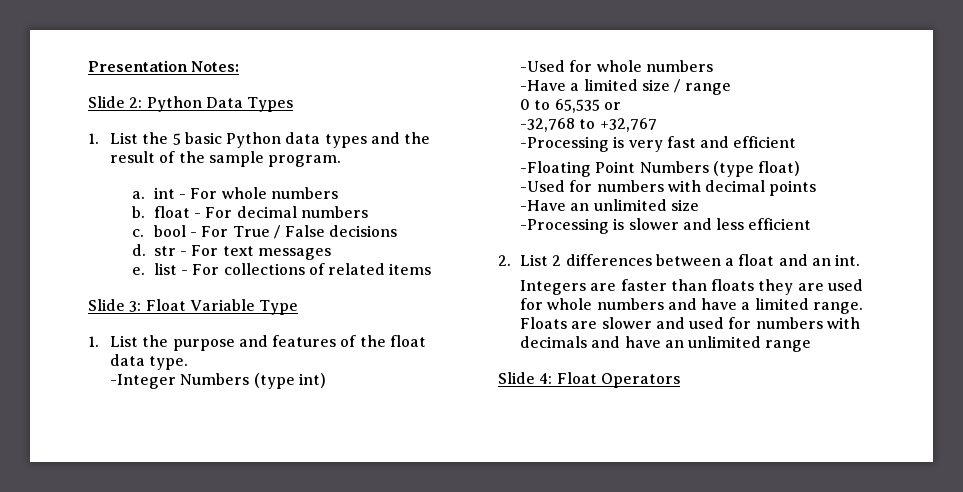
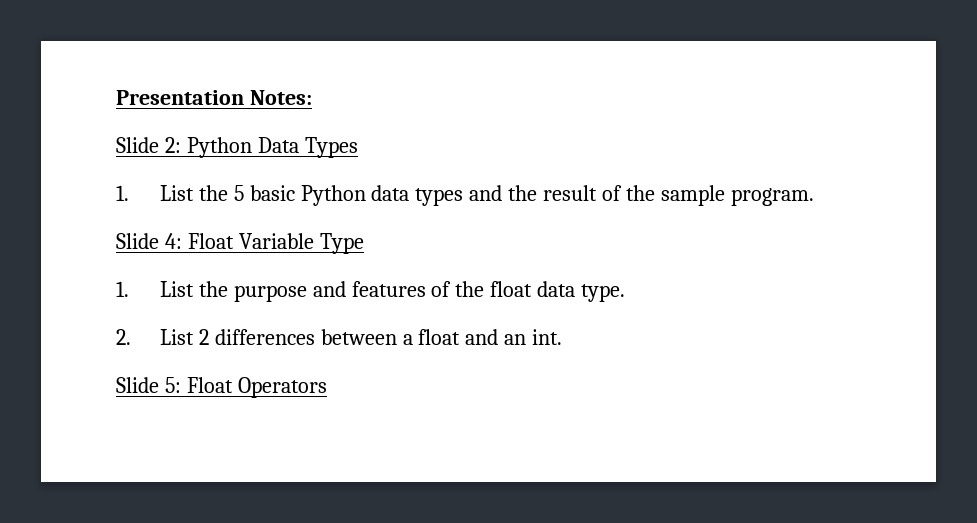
- a. int - For whole numbers
- b. float - For decimal numbers
- c. bool - For True / False decisions
- d. str - For text messages
- e. list - For collections of related items
- Slide 3: Float Variable Type
+ Slide 4: Float Variable Type
- -Integer Numbers (type int)
- -Used for whole numbers
- -Have a limited size / range
- 0 to 65,535 or
- -32,768 to +32,767
- -Processing is very fast and efficient
- -Floating Point Numbers (type float)
- -Used for numbers with decimal points
- -Have an unlimited size
- -Processing is slower and less efficient
- Integers are faster than floats they are used for whole numbers and have a limited range. Floats are slower and used for numbers with decimals and have an unlimited range
- Slide 4: Float Operators
+ Slide 5: Float Operators

